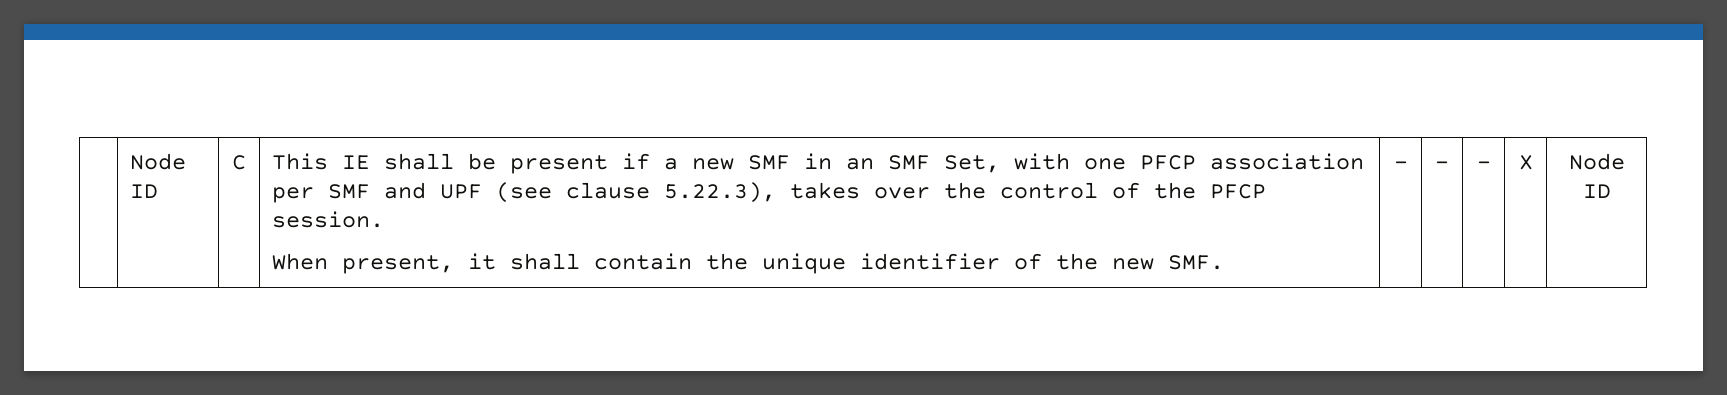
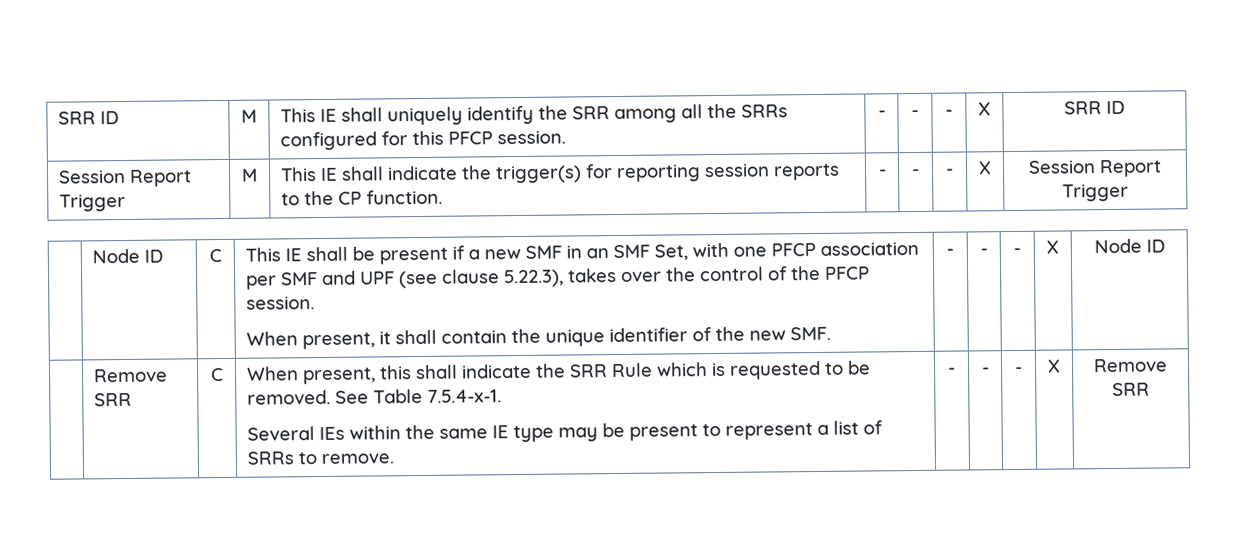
+ SRR ID | M | This IE shall uniquely identify the SRR among all the SRRs configured for this PFCP session. | - | - | - | X | SRR ID
+ Session Report Trigger | M | This IE shall indicate the trigger(s) for reporting session reports to the CP function. | - | - | - | X | Session Report Trigger
+ Remove SRR | C | When present, this shall indicate the SRR Rule which is requested to be removed. See Table 7.5.4-x-1.
+ Several IEs within the same IE type may be present to represent a list of SRRs to remove. | - | - | - | X | Remove SRR

